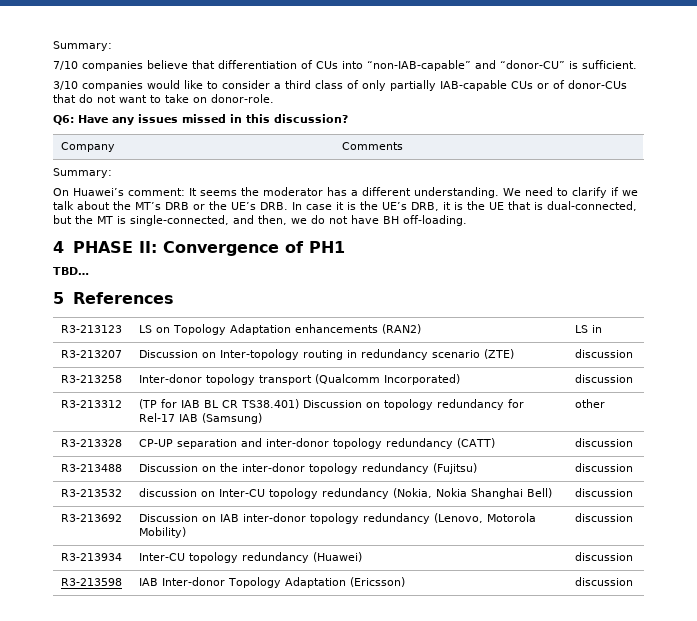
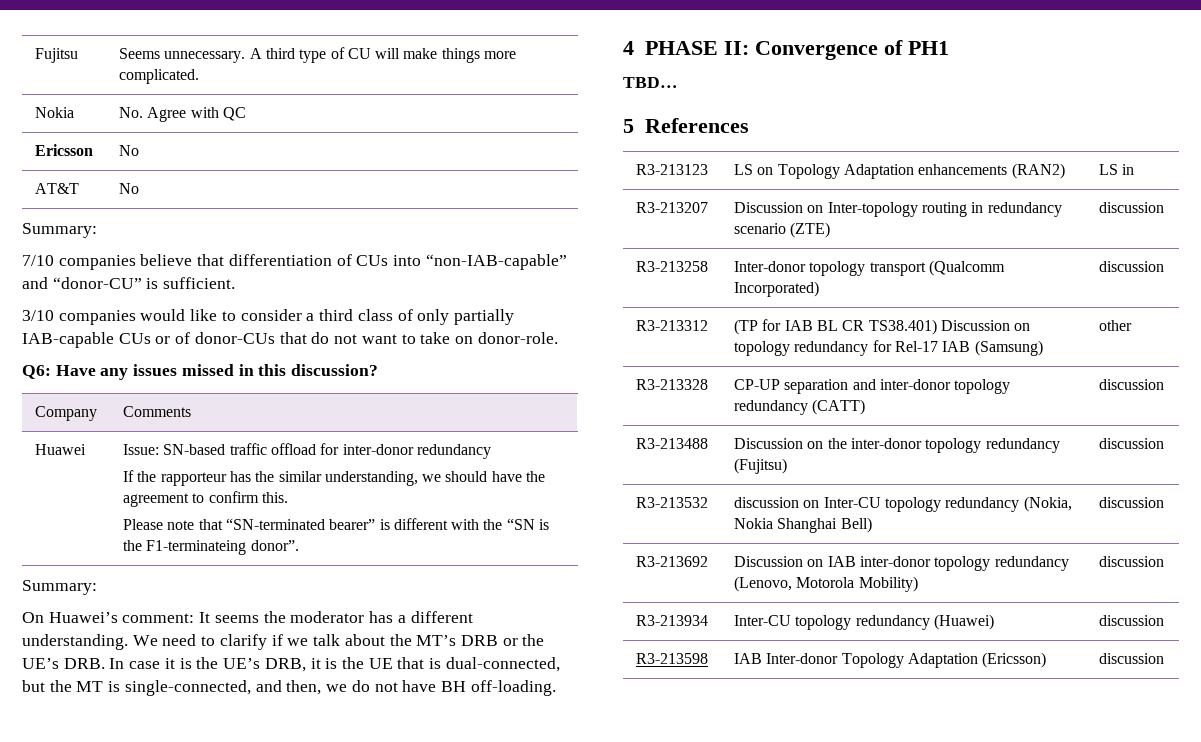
+ Fujitsu | Seems unnecessary. A third type of CU will make things more complicated.
+ Nokia | No. Agree with QC
+ Ericsson | No
+ AT&T | No
+ Huawei | Issue: SN-based traffic offload for inter-donor redundancy
+ If the rapporteur has the similar understanding, we should have the agreement to confirm this.
+ Please note that “SN-terminated bearer” is different with the “SN is the F1-terminateing donor”.

